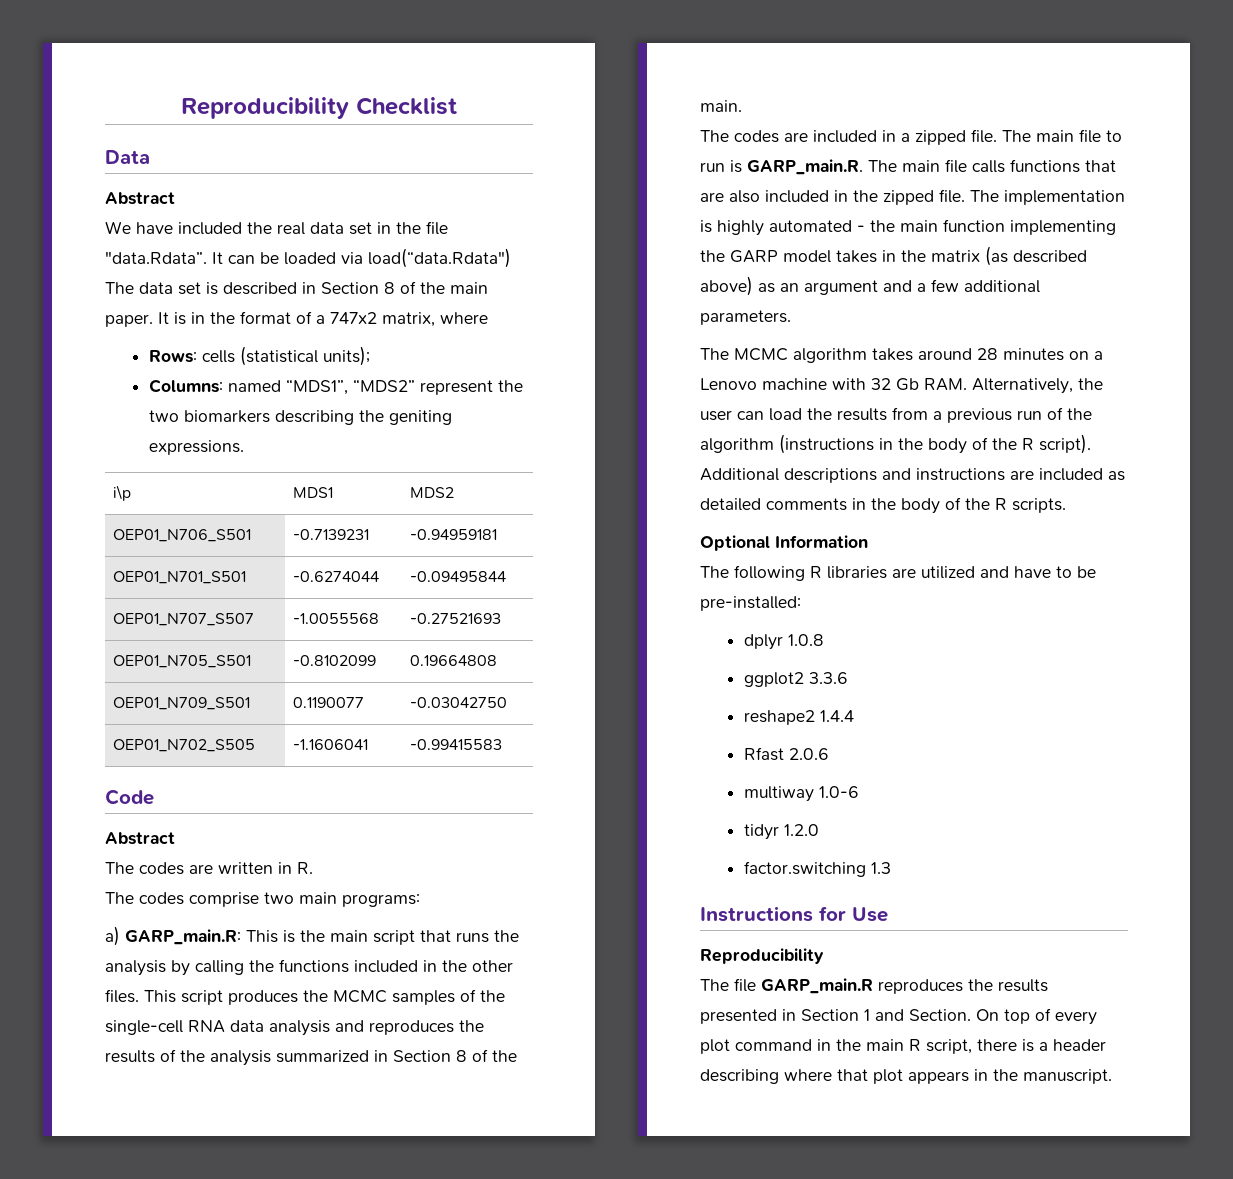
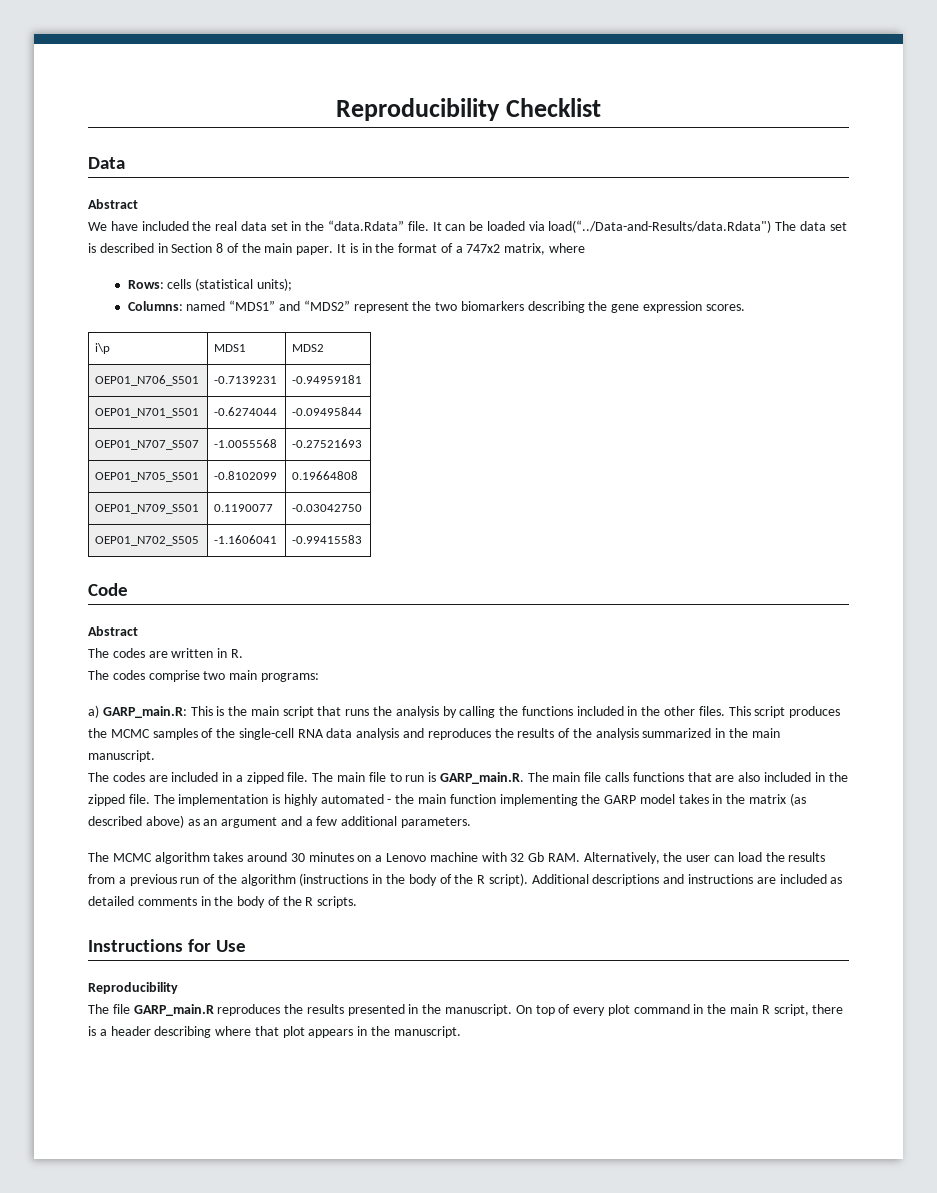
- We have included the real data set in the file "data.Rdata”. It can be loaded via load(“data.Rdata") The data set is described in Section 8 of the main paper.
+ We have included the real data set in the “data.Rdata” file. It can be loaded via load(“../Data-and-Results/data.Rdata") The data set is described in Section 8 of the main paper.
- Columns: named “MDS1”, “MDS2” represent the two biomarkers describing the geniting expressions.
+ Columns: named “MDS1” and “MDS2” represent the two biomarkers describing the gene expression scores.
- This script produces the MCMC samples of the single-cell RNA data analysis and reproduces the results of the analysis summarized in Section 8 of the main.
+ This script produces the MCMC samples of the single-cell RNA data analysis and reproduces the results of the analysis summarized in the main manuscript.
- The MCMC algorithm takes around 28 minutes on a Lenovo machine with 32 Gb RAM. Alternatively, the user can load the results from a previous run of the algorithm (instructions in the body of the R script).
+ The MCMC algorithm takes around 30 minutes on a Lenovo machine with 32 Gb RAM. Alternatively, the user can load the results from a previous run of the algorithm (instructions in the body of the R script).
- Optional Information
- The following R libraries are utilized and have to be pre-installed:
- dplyr 1.0.8
- ggplot2 3.3.6
- reshape2 1.4.4
- Rfast 2.0.6
- multiway 1.0-6
- tidyr 1.2.0
- factor.switching 1.3
- The file GARP_main.R reproduces the results presented in Section 1 and Section.
+ The file GARP_main.R reproduces the results presented in the manuscript.

